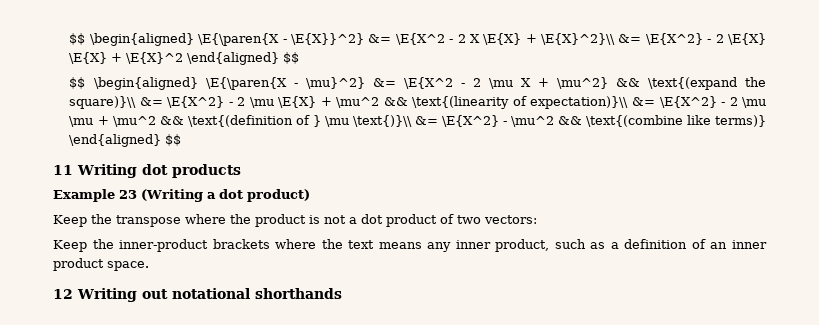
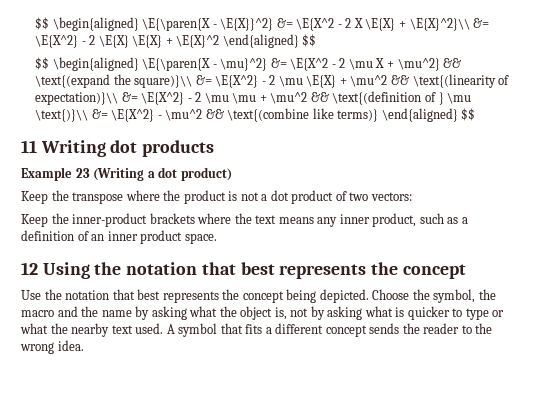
- 12 Writing out notational shorthands
+ 12 Using the notation that best represents the concept
+ Use the notation that best represents the concept being depicted. Choose the symbol, the macro and the name by asking what the object is, not by asking what is quicker to type or what the nearby text used. A symbol that fits a different concept sends the reader to the wrong idea.

